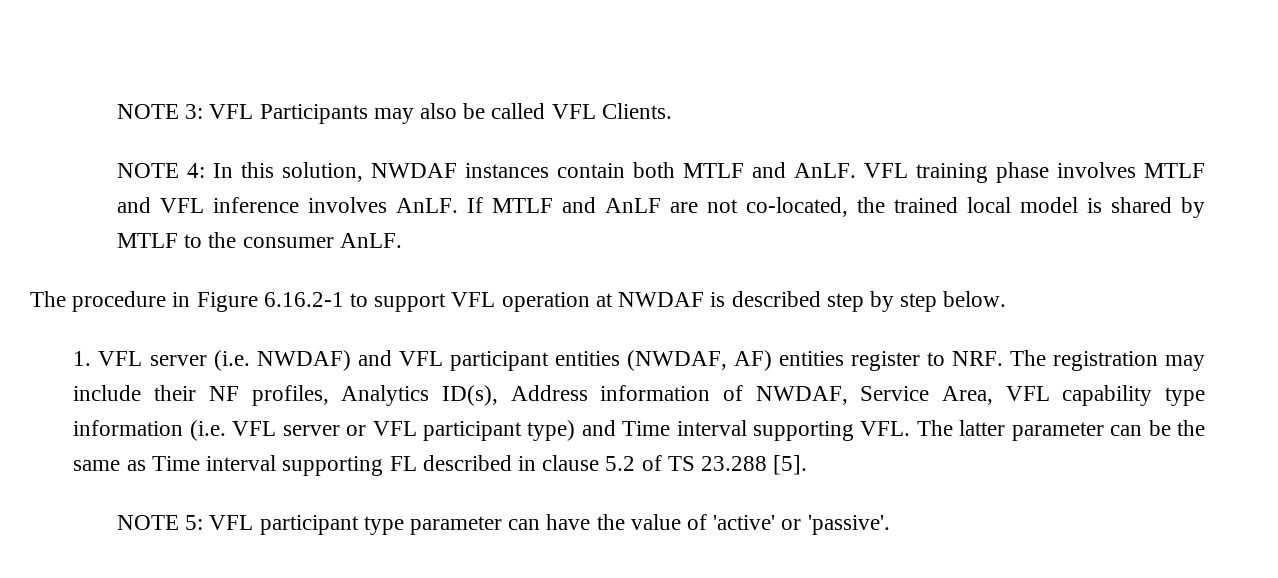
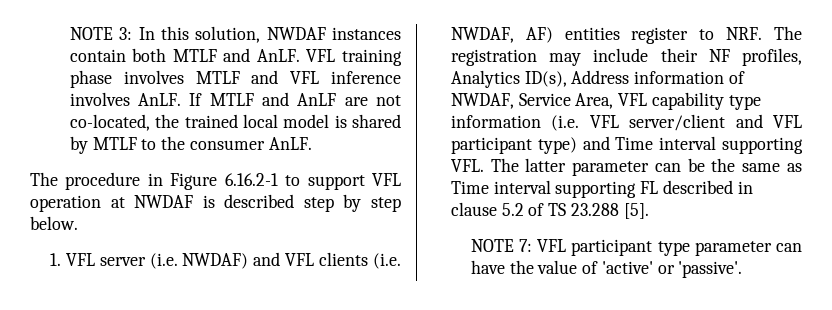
- NOTE 3: VFL Participants may also be called VFL Clients.
- NOTE 4: In this solution, NWDAF instances contain both MTLF and AnLF.
+ NOTE 3: In this solution, NWDAF instances contain both MTLF and AnLF.
- 1. VFL server (i.e. NWDAF) and VFL participant entities (NWDAF, AF) entities register to NRF. The registration may include their NF profiles, Analytics ID(s), Address information of NWDAF, Service Area, VFL capability type information (i.e. VFL server or VFL participant type) and Time interval supporting VFL. The latter parameter can be the same as Time interval supporting FL described in clause 5.2 of TS 23.288 [5].
+ 1. VFL server (i.e. NWDAF) and VFL clients (i.e. NWDAF, AF) entities register to NRF. The registration may include their NF profiles, Analytics ID(s), Address information of NWDAF, Service Area, VFL capability type information (i.e. VFL server/client and VFL participant type) and Time interval supporting VFL. The latter parameter can be the same as Time interval supporting FL described in clause 5.2 of TS 23.288 [5].
- NOTE 5: VFL participant type parameter can have the value of 'active' or 'passive'.
+ NOTE 7: VFL participant type parameter can have the value of 'active' or 'passive'.

